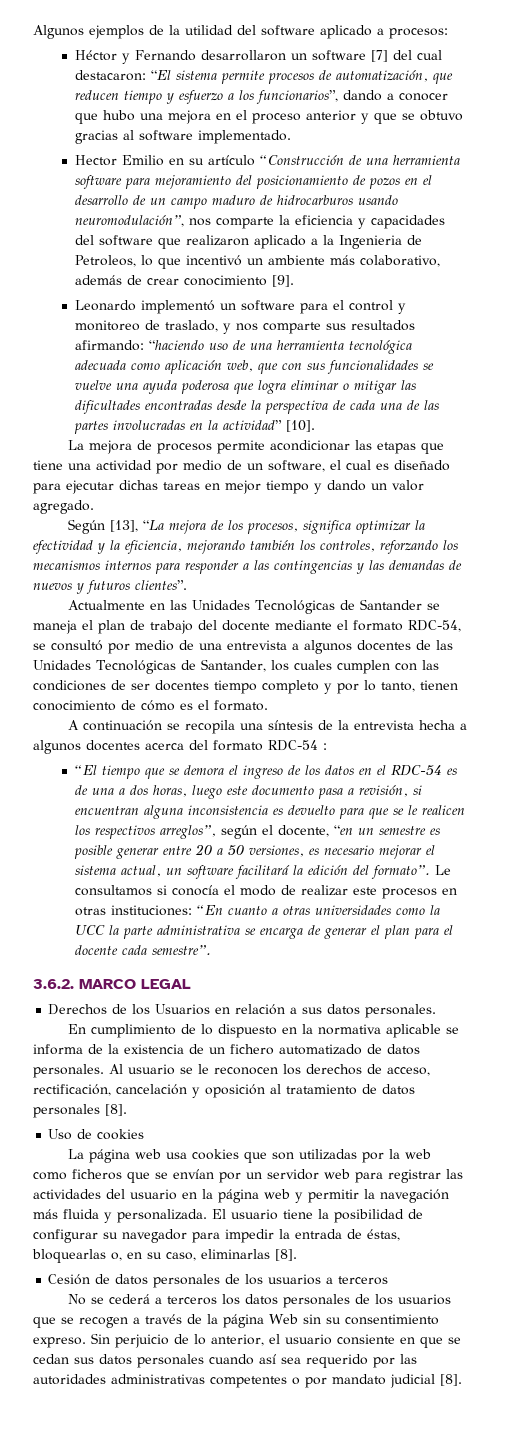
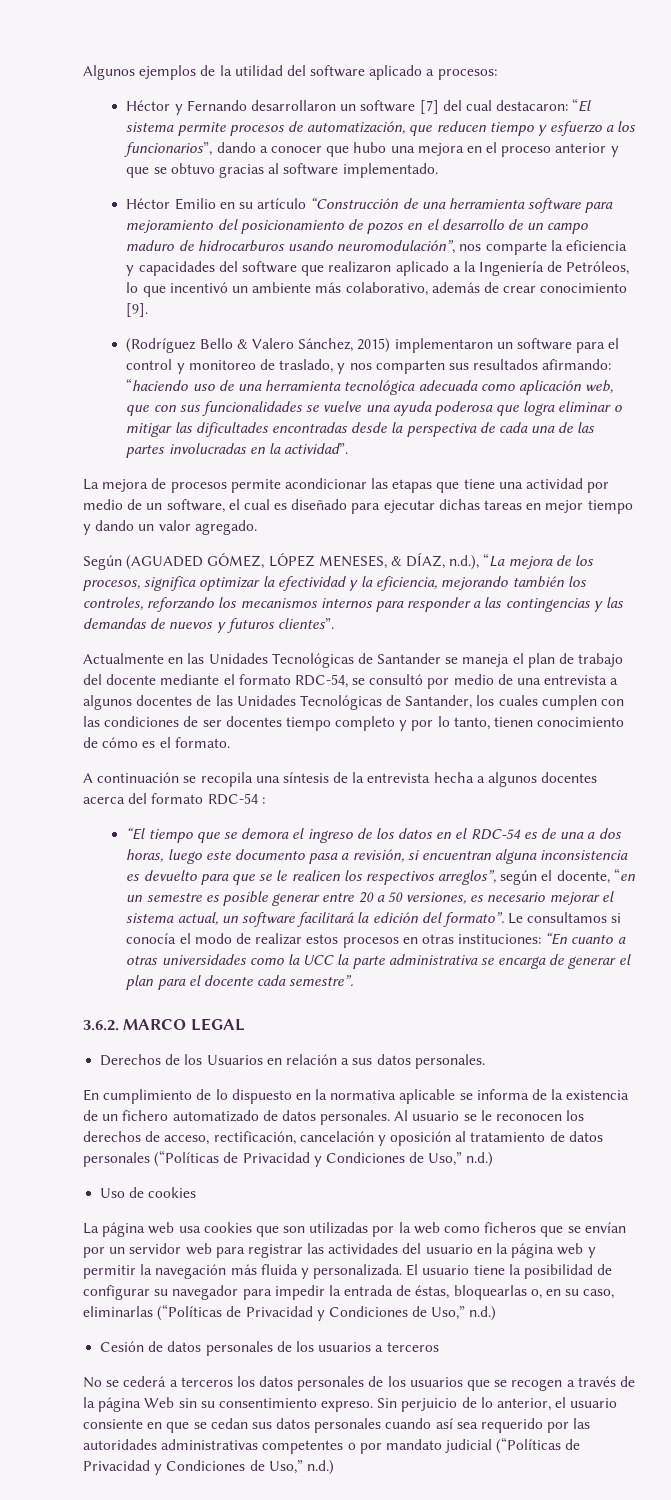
- Hector Emilio en su artículo “Construcción de una herramienta software para mejoramiento del posicionamiento de pozos en el desarrollo de un campo maduro de hidrocarburos usando neuromodulación”, nos comparte la eficiencia y capacidades del software que realizaron aplicado a la Ingenieria de Petroleos, lo que incentivó un ambiente más colaborativo, además de crear conocimiento [9].
+ Héctor Emilio en su artículo “Construcción de una herramienta software para mejoramiento del posicionamiento de pozos en el desarrollo de un campo maduro de hidrocarburos usando neuromodulación”, nos comparte la eficiencia y capacidades del software que realizaron aplicado a la Ingeniería de Petróleos, lo que incentivó un ambiente más colaborativo, además de crear conocimiento [9].
- Leonardo implementó un software para el control y monitoreo de traslado, y nos comparte sus resultados afirmando: “haciendo uso de una herramienta tecnológica adecuada como aplicación web, que con sus funcionalidades se vuelve una ayuda poderosa que logra eliminar o mitigar las dificultades encontradas desde la perspectiva de cada una de las partes involucradas en la actividad” [10].
+ (Rodríguez Bello & Valero Sánchez, 2015) implementaron un software para el control y monitoreo de traslado, y nos comparten sus resultados afirmando: “haciendo uso de una herramienta tecnológica adecuada como aplicación web, que con sus funcionalidades se vuelve una ayuda poderosa que logra eliminar o mitigar las dificultades encontradas desde la perspectiva de cada una de las partes involucradas en la actividad”.
- Según [13], “La mejora de los procesos, significa optimizar la efectividad y la eficiencia, mejorando también los controles, reforzando los mecanismos internos para responder a las contingencias y las demandas de nuevos y futuros clientes”.
+ Según (AGUADED GÓMEZ, LÓPEZ MENESES, & DÍAZ, n.d.), “La mejora de los procesos, significa optimizar la efectividad y la eficiencia, mejorando también los controles, reforzando los mecanismos internos para responder a las contingencias y las demandas de nuevos y futuros clientes”.
- Le consultamos si conocía el modo de realizar este procesos en otras instituciones: “En cuanto a otras universidades como la UCC la parte administrativa se encarga de generar el plan para el docente cada semestre”.
+ Le consultamos si conocía el modo de realizar estos procesos en otras instituciones: “En cuanto a otras universidades como la UCC la parte administrativa se encarga de generar el plan para el docente cada semestre”.
- Al usuario se le reconocen los derechos de acceso, rectificación, cancelación y oposición al tratamiento de datos personales [8].
+ Al usuario se le reconocen los derechos de acceso, rectificación, cancelación y oposición al tratamiento de datos personales (“Políticas de Privacidad y Condiciones de Uso,” n.d.)
- El usuario tiene la posibilidad de configurar su navegador para impedir la entrada de éstas, bloquearlas o, en su caso, eliminarlas [8].
+ El usuario tiene la posibilidad de configurar su navegador para impedir la entrada de éstas, bloquearlas o, en su caso, eliminarlas (“Políticas de Privacidad y Condiciones de Uso,” n.d.)
- Sin perjuicio de lo anterior, el usuario consiente en que se cedan sus datos personales cuando así sea requerido por las autoridades administrativas competentes o por mandato judicial [8].
+ Sin perjuicio de lo anterior, el usuario consiente en que se cedan sus datos personales cuando así sea requerido por las autoridades administrativas competentes o por mandato judicial (“Políticas de Privacidad y Condiciones de Uso,” n.d.)

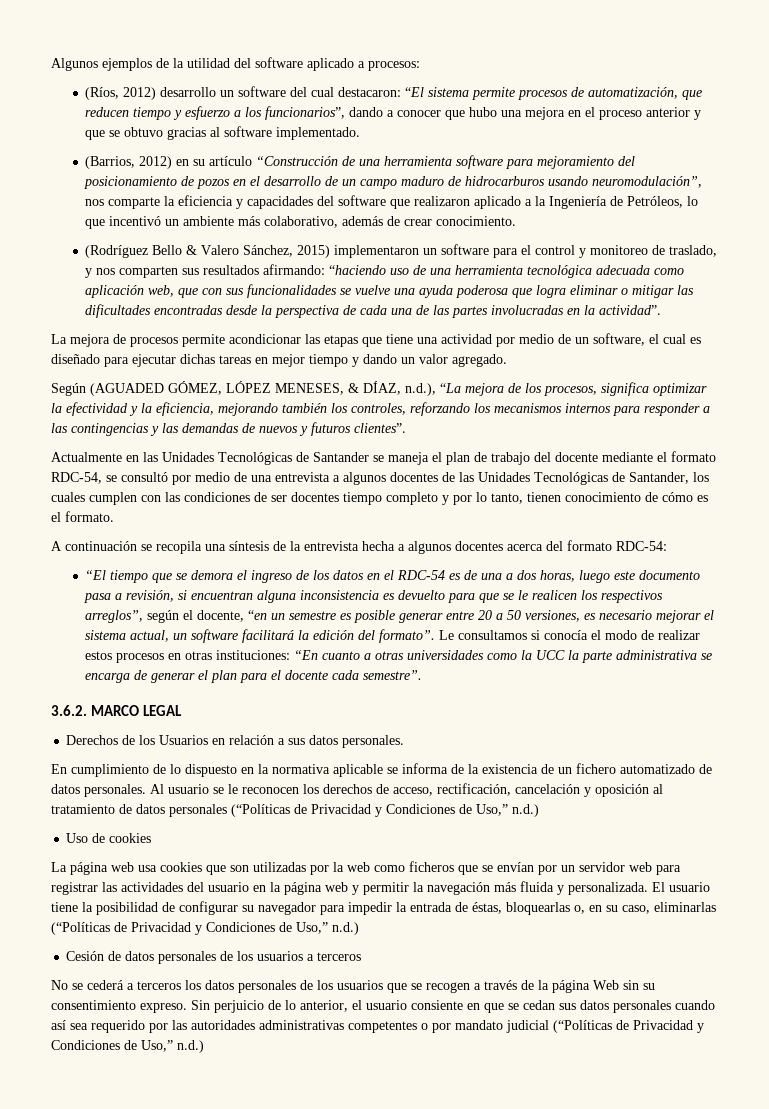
- Héctor y Fernando desarrollaron un software [7] del cual destacaron: “El sistema permite procesos de automatización, que reducen tiempo y esfuerzo a los funcionarios”, dando a conocer que hubo una mejora en el proceso anterior y que se obtuvo gracias al software implementado.
+ (Ríos, 2012) desarrollo un software del cual destacaron: “El sistema permite procesos de automatización, que reducen tiempo y esfuerzo a los funcionarios”, dando a conocer que hubo una mejora en el proceso anterior y que se obtuvo gracias al software implementado.
- Héctor Emilio en su artículo “Construcción de una herramienta software para mejoramiento del posicionamiento de pozos en el desarrollo de un campo maduro de hidrocarburos usando neuromodulación”, nos comparte la eficiencia y capacidades del software que realizaron aplicado a la Ingeniería de Petróleos, lo que incentivó un ambiente más colaborativo, además de crear conocimiento [9].
+ (Barrios, 2012) en su artículo “Construcción de una herramienta software para mejoramiento del posicionamiento de pozos en el desarrollo de un campo maduro de hidrocarburos usando neuromodulación”, nos comparte la eficiencia y capacidades del software que realizaron aplicado a la Ingeniería de Petróleos, lo que incentivó un ambiente más colaborativo, además de crear conocimiento.
- A continuación se recopila una síntesis de la entrevista hecha a algunos docentes acerca del formato RDC-54 :
+ A continuación se recopila una síntesis de la entrevista hecha a algunos docentes acerca del formato RDC-54:

